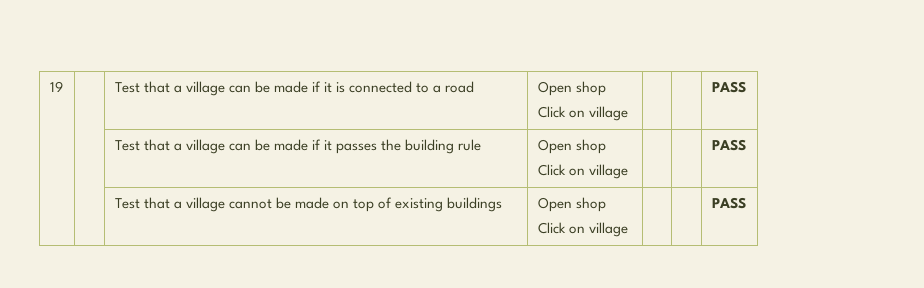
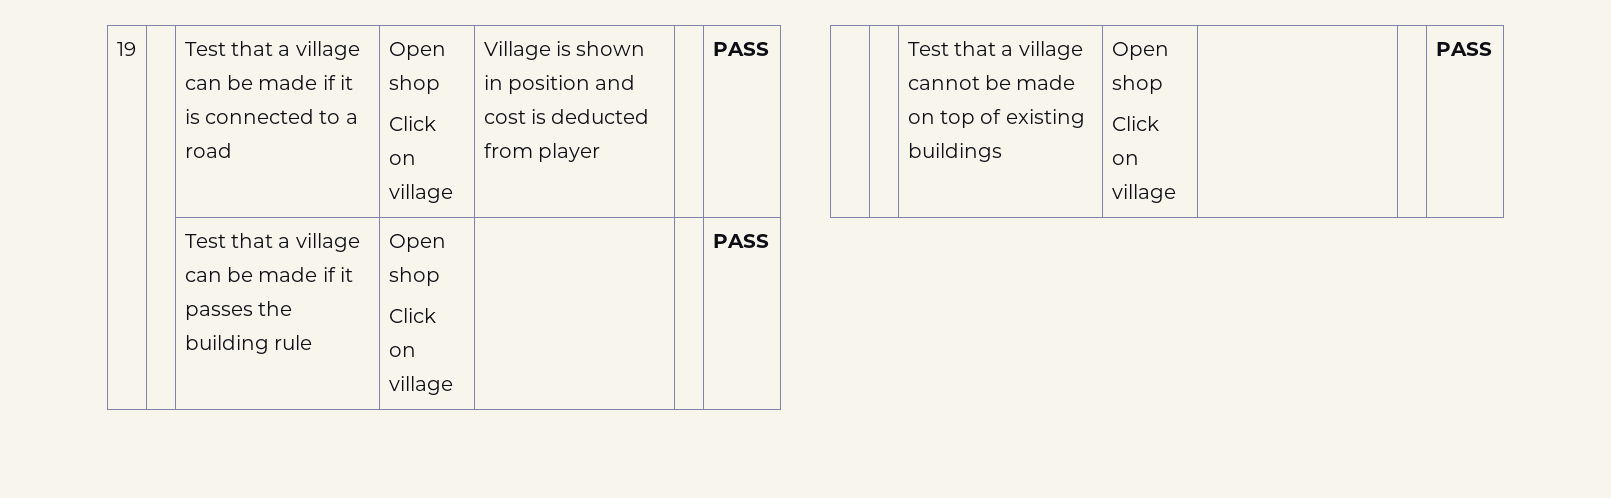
  19 | | Test that a village can be made if it is connected to a road | Open shop
- Click on village | | | PASS
+ Click on village | Village is shown in position and cost is deducted from player | | PASS

